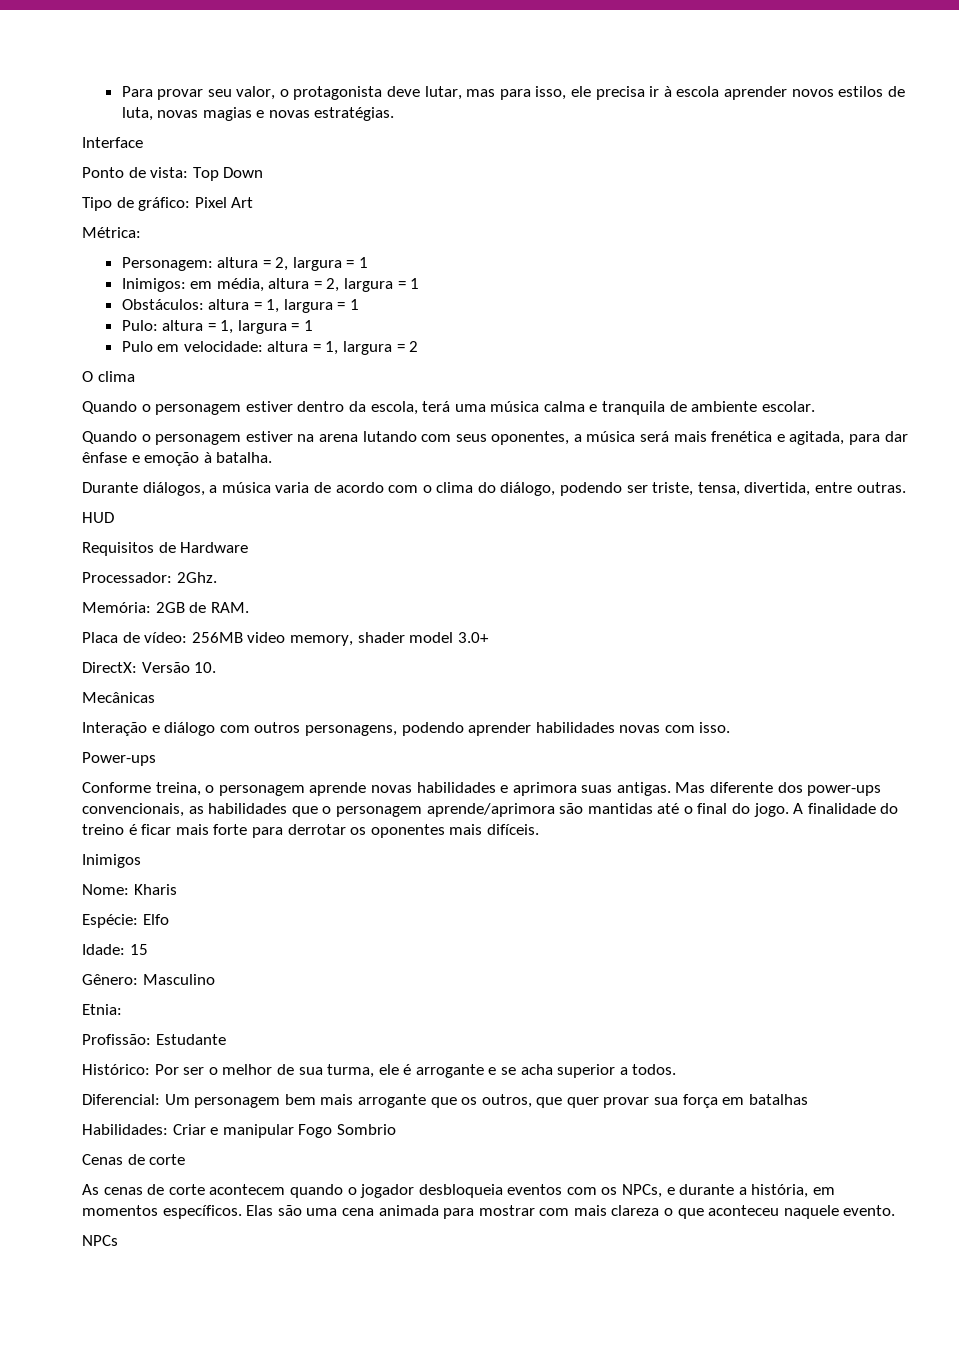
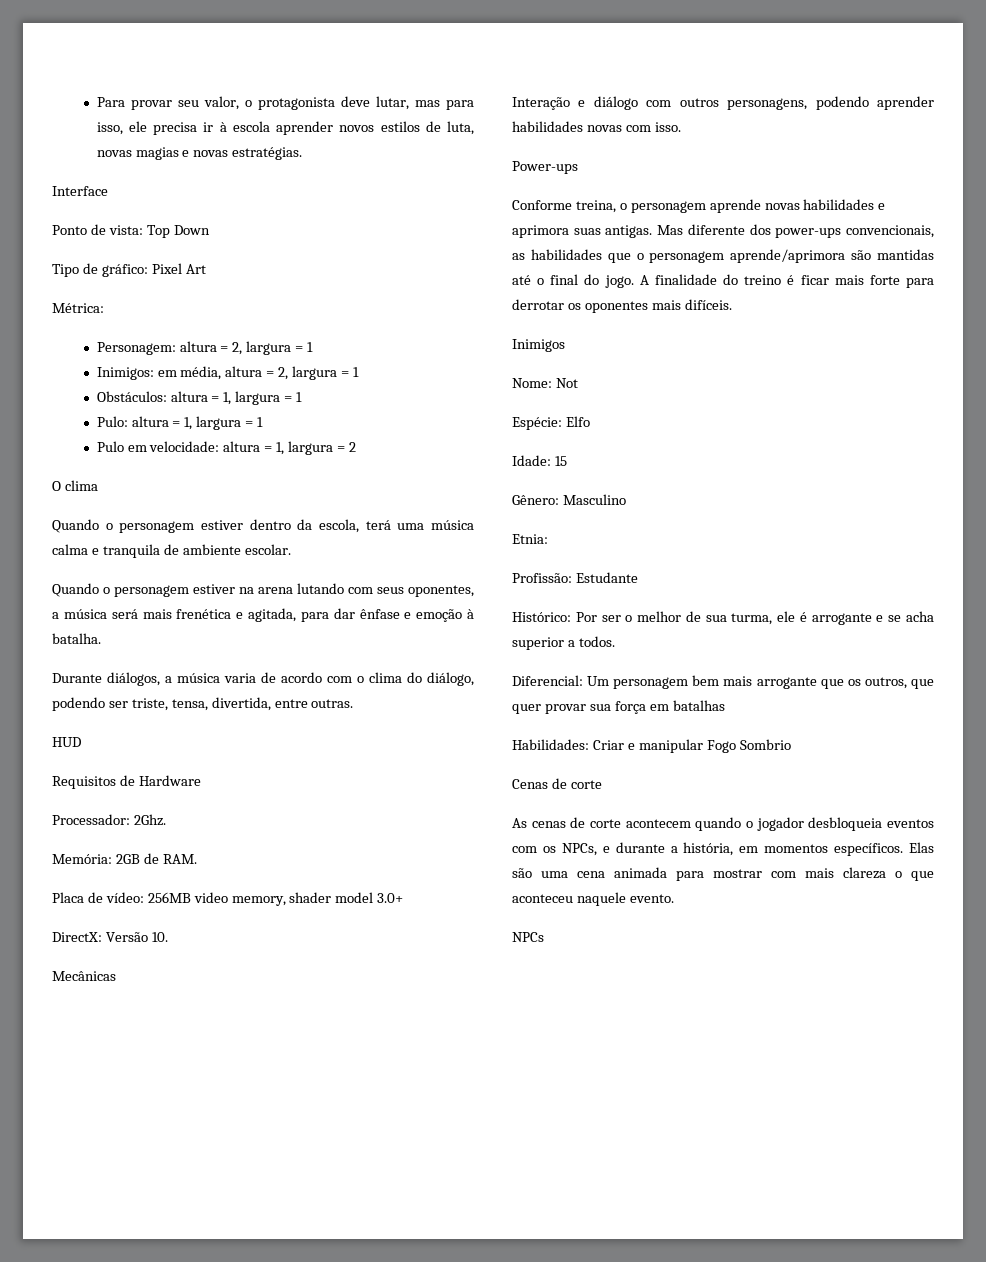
- Nome: Kharis
+ Nome: Not

